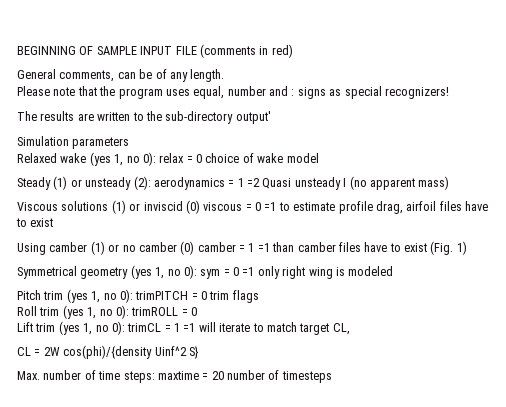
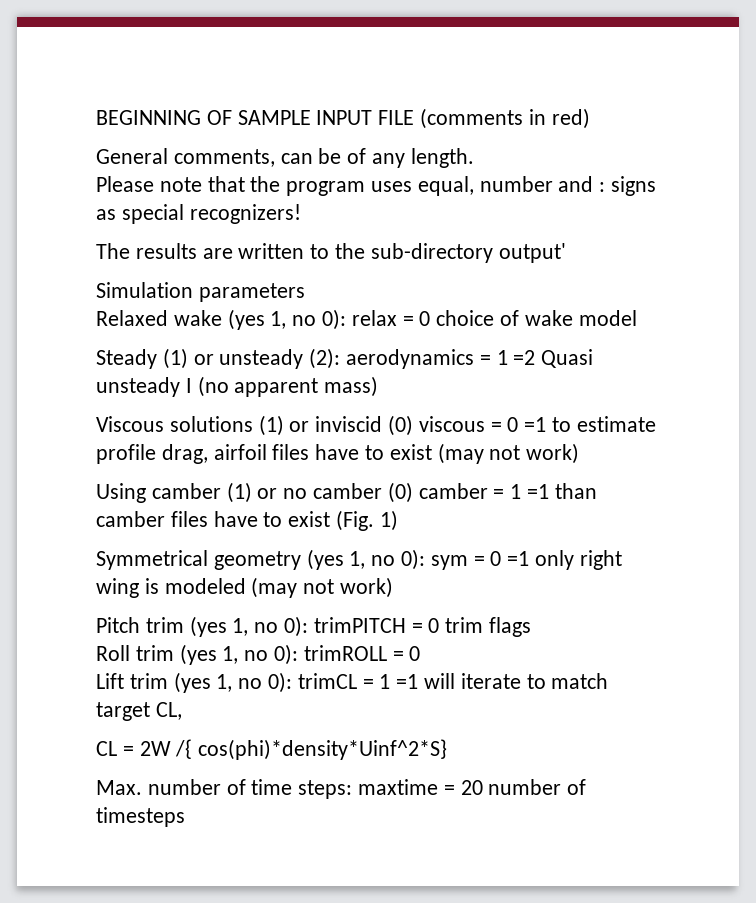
- Viscous solutions (1) or inviscid (0) viscous = 0 =1 to estimate profile drag, airfoil files have to exist
+ Viscous solutions (1) or inviscid (0) viscous = 0 =1 to estimate profile drag, airfoil files have to exist (may not work)
- Symmetrical geometry (yes 1, no 0): sym = 0 =1 only right wing is modeled
+ Symmetrical geometry (yes 1, no 0): sym = 0 =1 only right wing is modeled (may not work)
- CL = 2W cos(phi)/{density Uinf^2 S}
+ CL = 2W /{ cos(phi)*density*Uinf^2*S}

